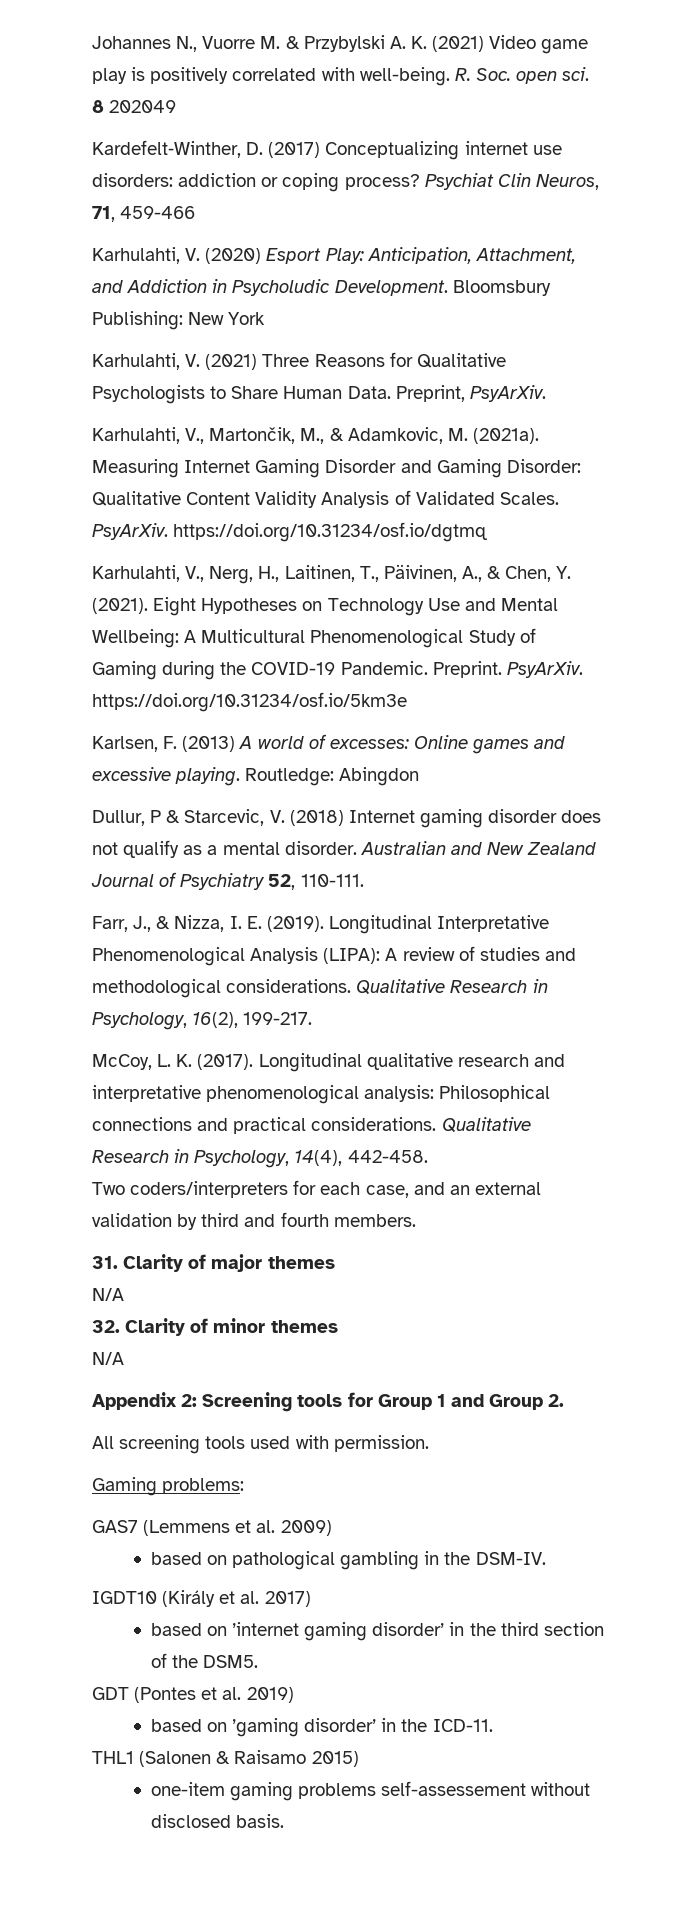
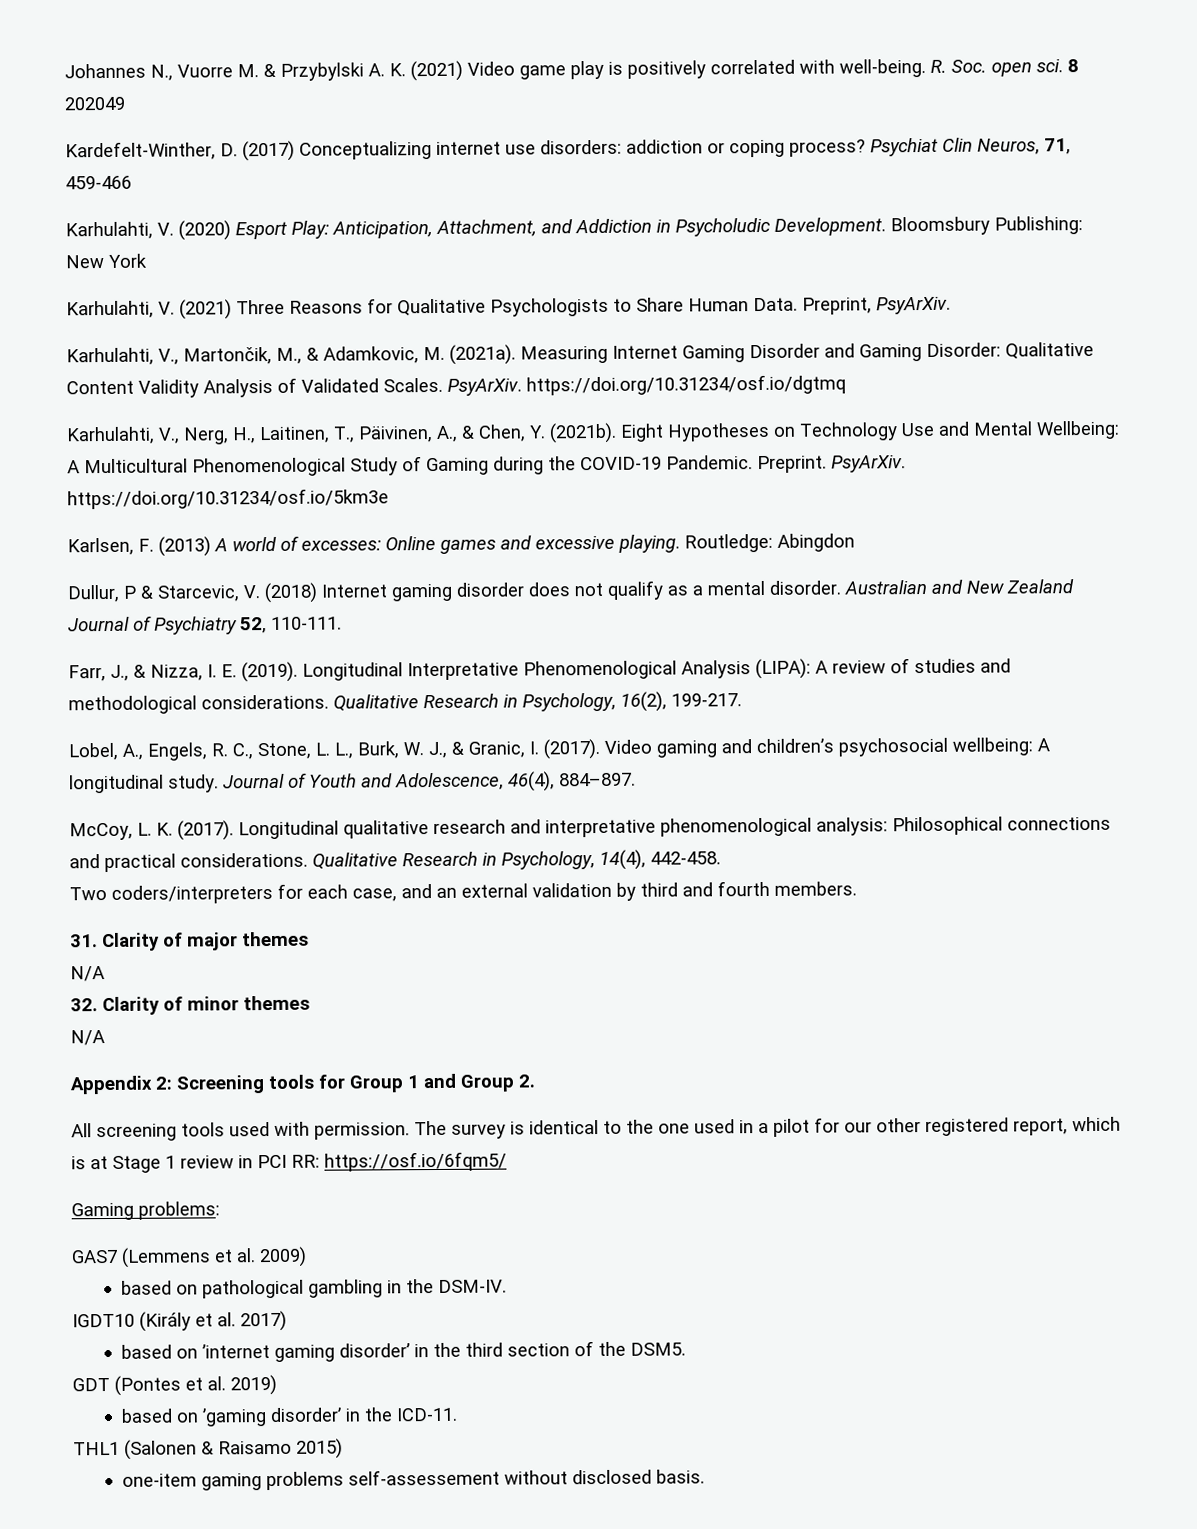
- Karhulahti, V., Nerg, H., Laitinen, T., Päivinen, A., & Chen, Y. (2021).
+ Karhulahti, V., Nerg, H., Laitinen, T., Päivinen, A., & Chen, Y. (2021b).
+ Lobel, A., Engels, R. C., Stone, L. L., Burk, W. J., & Granic, I. (2017). Video gaming and children’s psychosocial wellbeing: A longitudinal study. Journal of Youth and Adolescence, 46(4), 884–897.
+ The survey is identical to the one used in a pilot for our other registered report, which is at Stage 1 review in PCI RR: https://osf.io/6fqm5/

